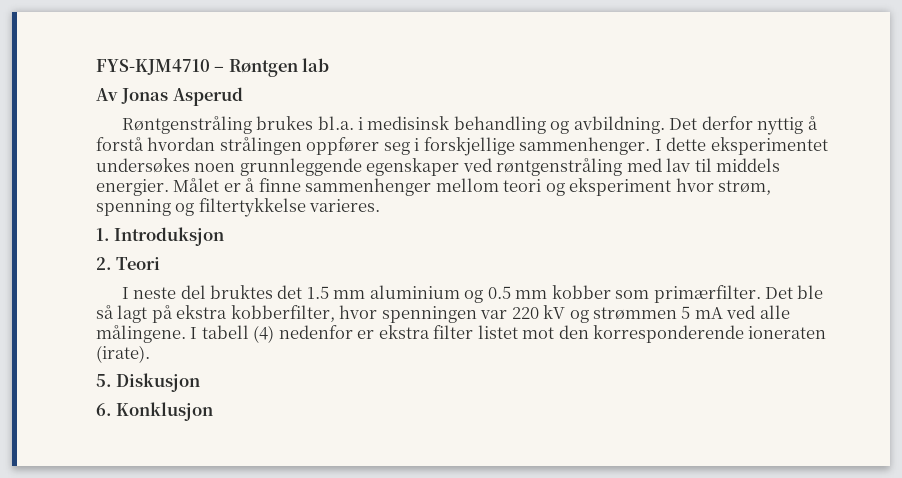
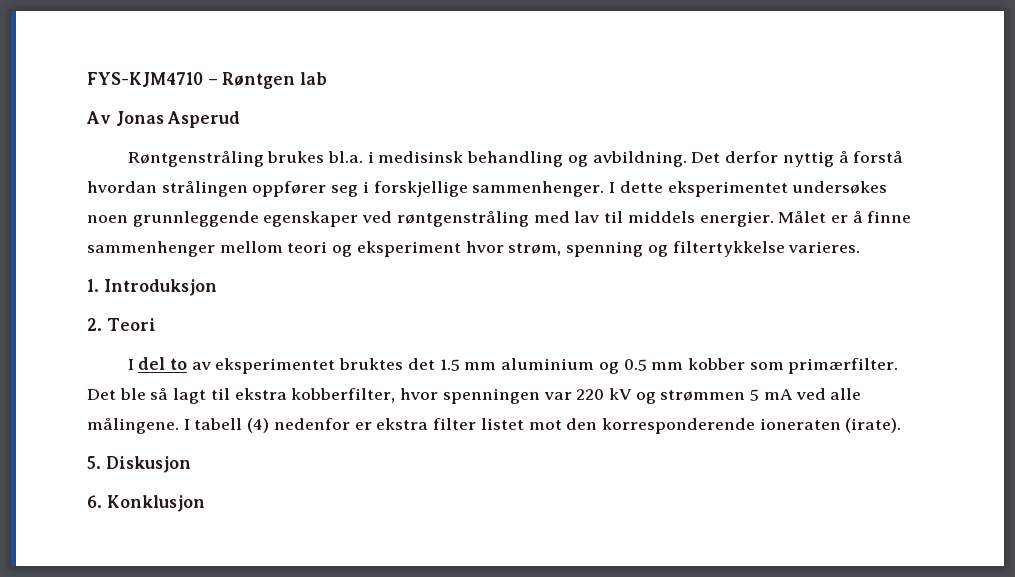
- I neste del bruktes det 1.5 mm aluminium og 0.5 mm kobber som primærfilter.
+ I del to av eksperimentet bruktes det 1.5 mm aluminium og 0.5 mm kobber som primærfilter.
- Det ble så lagt på ekstra kobberfilter, hvor spenningen var 220 kV og strømmen 5 mA ved alle målingene.
+ Det ble så lagt til ekstra kobberfilter, hvor spenningen var 220 kV og strømmen 5 mA ved alle målingene.

